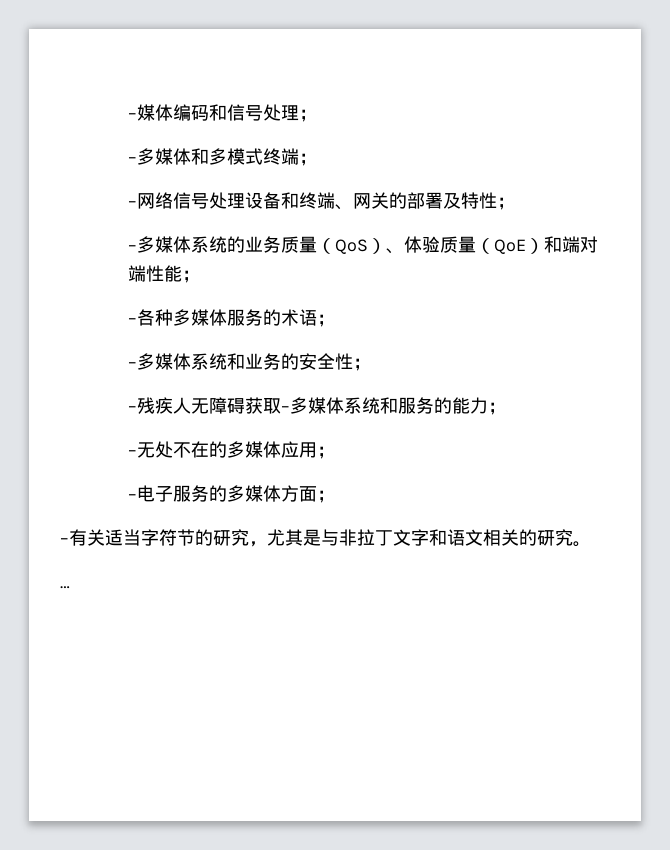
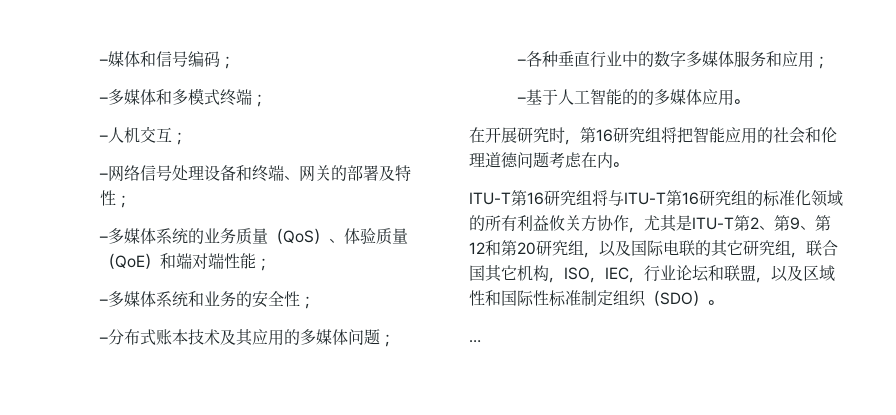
- –媒体编码和信号处理；
+ –媒体和信号编码；
+ –人机交互；
- –各种多媒体服务的术语；
- –残疾人无障碍获取–多媒体系统和服务的能力；
- –无处不在的多媒体应用；
- –电子服务的多媒体方面；
- –有关适当字符节的研究，尤其是与非拉丁文字和语文相关的研究。
+ –分布式账本技术及其应用的多媒体问题；
+ –各种垂直行业中的数字多媒体服务和应用；
+ –基于人工智能的的多媒体应用。
+ 在开展研究时，第16研究组将把智能应用的社会和伦理道德问题考虑在内。
+ ITU-T第16研究组将与ITU-T第16研究组的标准化领域的所有利益攸关方协作，尤其是ITU-T第2、第9、第12和第20研究组，以及国际电联的其它研究组，联合国其它机构，ISO，IEC，行业论坛和联盟，以及区域性和国际性标准制定组织（SDO）。

